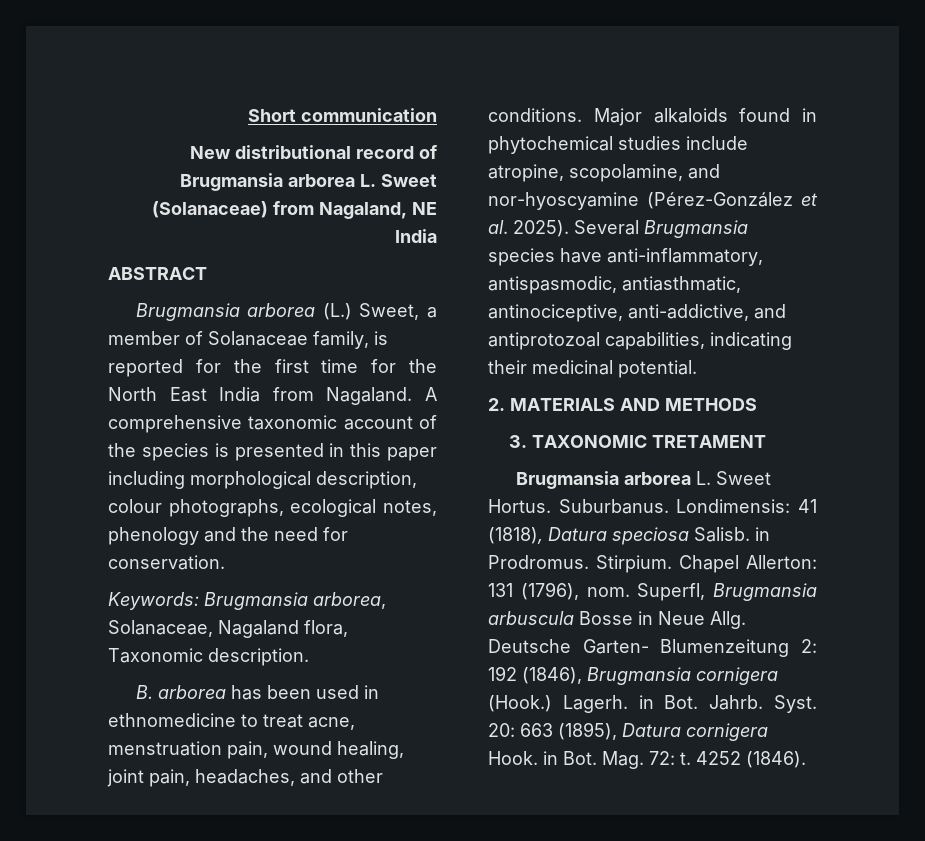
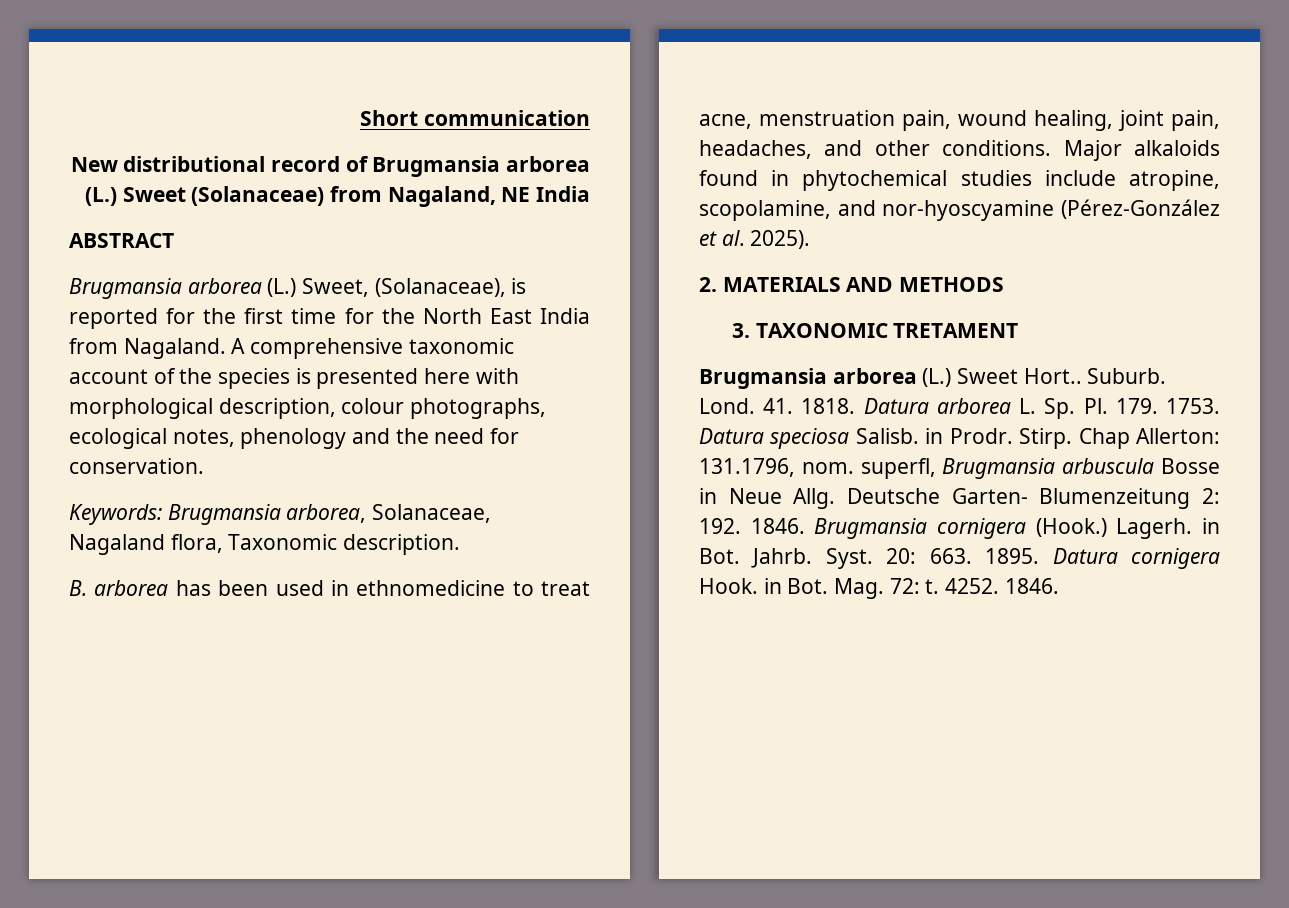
- New distributional record of Brugmansia arborea L. Sweet (Solanaceae) from Nagaland, NE India
+ New distributional record of Brugmansia arborea (L.) Sweet (Solanaceae) from Nagaland, NE India
- Brugmansia arborea (L.) Sweet, a member of Solanaceae family, is reported for the first time for the North East India from Nagaland.
+ Brugmansia arborea (L.) Sweet, (Solanaceae), is reported for the first time for the North East India from Nagaland.
- A comprehensive taxonomic account of the species is presented in this paper including morphological description, colour photographs, ecological notes, phenology and the need for conservation.
+ A comprehensive taxonomic account of the species is presented here with morphological description, colour photographs, ecological notes, phenology and the need for conservation.
- Several Brugmansia species have anti-inflammatory, antispasmodic, antiasthmatic, antinociceptive, anti-addictive, and antiprotozoal capabilities, indicating their medicinal potential.
- Brugmansia arborea L. Sweet Hortus. Suburbanus. Londimensis: 41 (1818), Datura speciosa Salisb. in Prodromus. Stirpium. Chapel Allerton: 131 (1796), nom. Superfl, Brugmansia arbuscula Bosse in Neue Allg.
+ Brugmansia arborea (L.) Sweet Hort.. Suburb. Lond. 41. 1818. Datura arborea L. Sp. Pl. 179. 1753. Datura speciosa Salisb. in Prodr. Stirp. Chap Allerton: 131.1796, nom. superfl, Brugmansia arbuscula Bosse in Neue Allg.
- Deutsche Garten- Blumenzeitung 2: 192 (1846), Brugmansia cornigera (Hook.)
+ Deutsche Garten- Blumenzeitung 2: 192. 1846. Brugmansia cornigera (Hook.)
- 20: 663 (1895), Datura cornigera Hook. in Bot. Mag. 72: t.
+ 20: 663. 1895. Datura cornigera Hook. in Bot. Mag. 72: t.
- 4252 (1846).
+ 4252. 1846.

